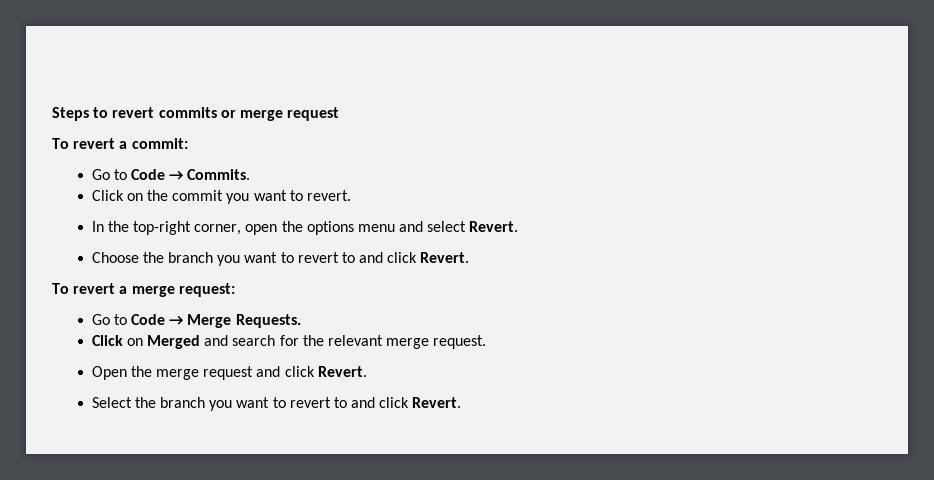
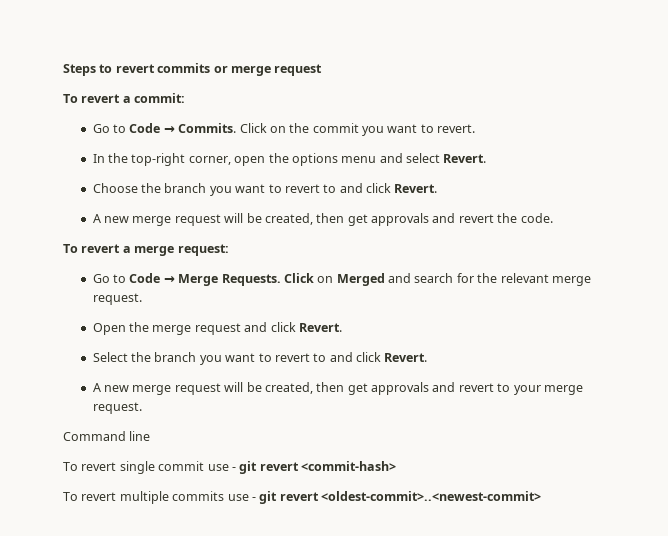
- Go to Code → Commits.
- Click on the commit you want to revert.
+ Go to Code → Commits. Click on the commit you want to revert.
+ A new merge request will be created, then get approvals and revert the code.
- Go to Code → Merge Requests.
- Click on Merged and search for the relevant merge request.
+ Go to Code → Merge Requests. Click on Merged and search for the relevant merge request.
+ A new merge request will be created, then get approvals and revert to your merge request.
+ Command line
+ To revert single commit use - git revert <commit-hash>
+ To revert multiple commits use - git revert <oldest-commit>..<newest-commit>

